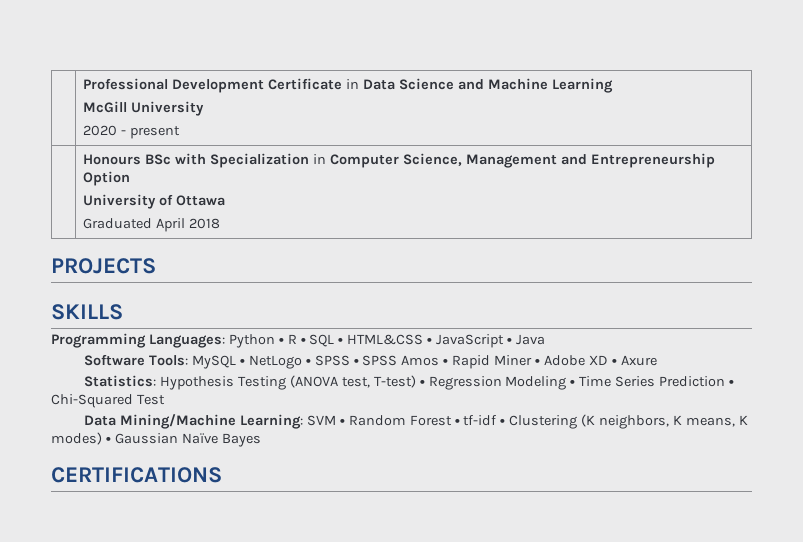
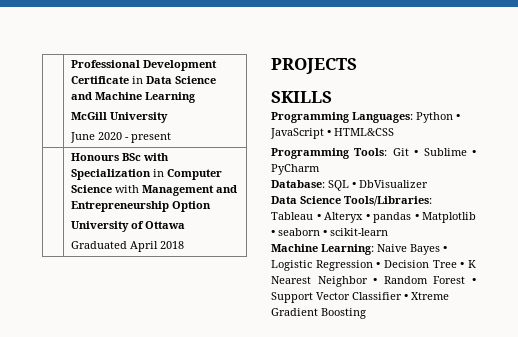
  | Professional Development Certificate in Data Science and Machine Learning
  McGill University
- 2020 - present
+ June 2020 - present
- | Honours BSc with Specialization in Computer Science, Management and Entrepreneurship Option
+ | Honours BSc with Specialization in Computer Science with Management and Entrepreneurship Option
- Programming Languages: Python • R • SQL • HTML&CSS • JavaScript • Java
- Software Tools: MySQL • NetLogo • SPSS • SPSS Amos • Rapid Miner • Adobe XD • Axure
- Statistics: Hypothesis Testing (ANOVA test, T-test) • Regression Modeling • Time Series Prediction • Chi-Squared Test
- Data Mining/Machine Learning: SVM • Random Forest • tf-idf • Clustering (K neighbors, K means, K modes) • Gaussian Naïve Bayes
- CERTIFICATIONS
+ Programming Languages: Python • JavaScript • HTML&CSS
+ Programming Tools: Git • Sublime • PyCharm
+ Database: SQL • DbVisualizer
+ Data Science Tools/Libraries: Tableau • Alteryx • pandas • Matplotlib • seaborn • scikit-learn
+ Machine Learning: Naive Bayes • Logistic Regression • Decision Tree • K Nearest Neighbor • Random Forest • Support Vector Classifier • Xtreme Gradient Boosting

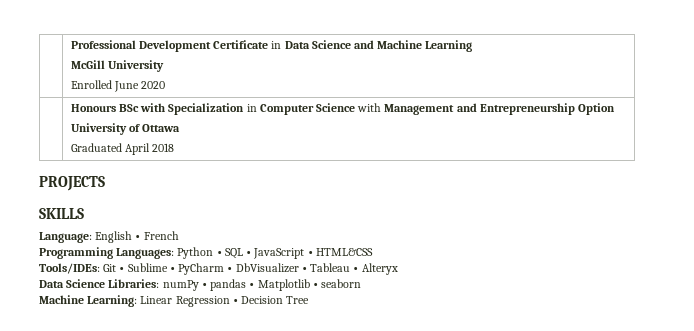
  | Professional Development Certificate in Data Science and Machine Learning
  McGill University
- June 2020 - present
+ Enrolled June 2020
+ Language: English • French
- Programming Languages: Python • JavaScript • HTML&CSS
+ Programming Languages: Python • SQL • JavaScript • HTML&CSS
- Programming Tools: Git • Sublime • PyCharm
- Database: SQL • DbVisualizer
- Data Science Tools/Libraries: Tableau • Alteryx • pandas • Matplotlib • seaborn • scikit-learn
+ Tools/IDEs: Git • Sublime • PyCharm • DbVisualizer • Tableau • Alteryx
+ Data Science Libraries: numPy • pandas • Matplotlib • seaborn
- Machine Learning: Naive Bayes • Logistic Regression • Decision Tree • K Nearest Neighbor • Random Forest • Support Vector Classifier • Xtreme Gradient Boosting
+ Machine Learning: Linear Regression • Decision Tree

